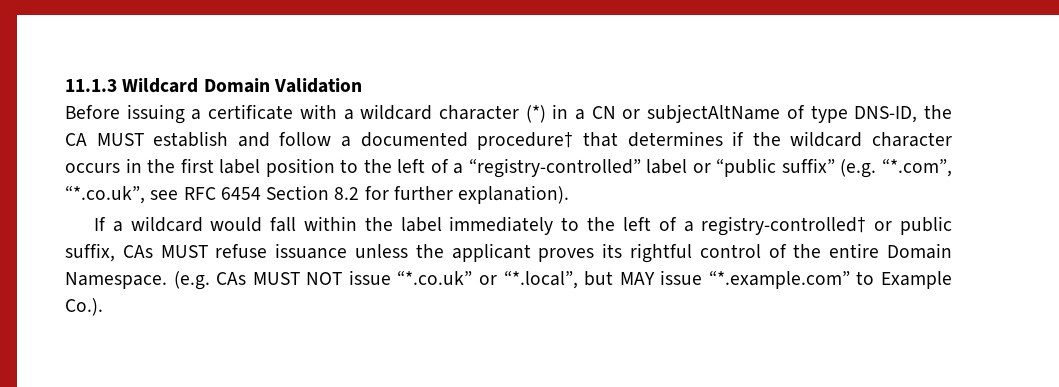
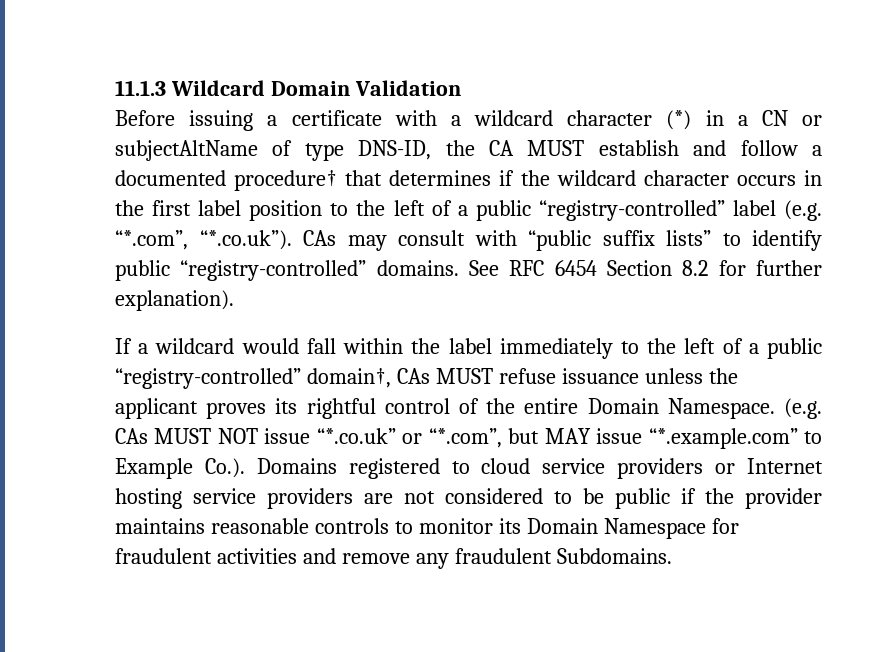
- Before issuing a certificate with a wildcard character (*) in a CN or subjectAltName of type DNS-ID, the CA MUST establish and follow a documented procedure† that determines if the wildcard character occurs in the first label position to the left of a “registry-controlled” label or “public suffix” (e.g. “*.com”, “*.co.uk”, see RFC 6454 Section 8.2 for further explanation).
+ Before issuing a certificate with a wildcard character (*) in a CN or subjectAltName of type DNS-ID, the CA MUST establish and follow a documented procedure† that determines if the wildcard character occurs in the first label position to the left of a public “registry-controlled” label (e.g. “*.com”, “*.co.uk”). CAs may consult with “public suffix lists” to identify public “registry-controlled” domains. See RFC 6454 Section 8.2 for further explanation).
- If a wildcard would fall within the label immediately to the left of a registry-controlled† or public suffix, CAs MUST refuse issuance unless the applicant proves its rightful control of the entire Domain Namespace.
+ If a wildcard would fall within the label immediately to the left of a public “registry-controlled” domain†, CAs MUST refuse issuance unless the applicant proves its rightful control of the entire Domain Namespace.
- (e.g. CAs MUST NOT issue “*.co.uk” or “*.local”, but MAY issue “*.example.com” to Example Co.).
+ (e.g. CAs MUST NOT issue “*.co.uk” or “*.com”, but MAY issue “*.example.com” to Example Co.). Domains registered to cloud service providers or Internet hosting service providers are not considered to be public if the provider maintains reasonable controls to monitor its Domain Namespace for fraudulent activities and remove any fraudulent Subdomains.

